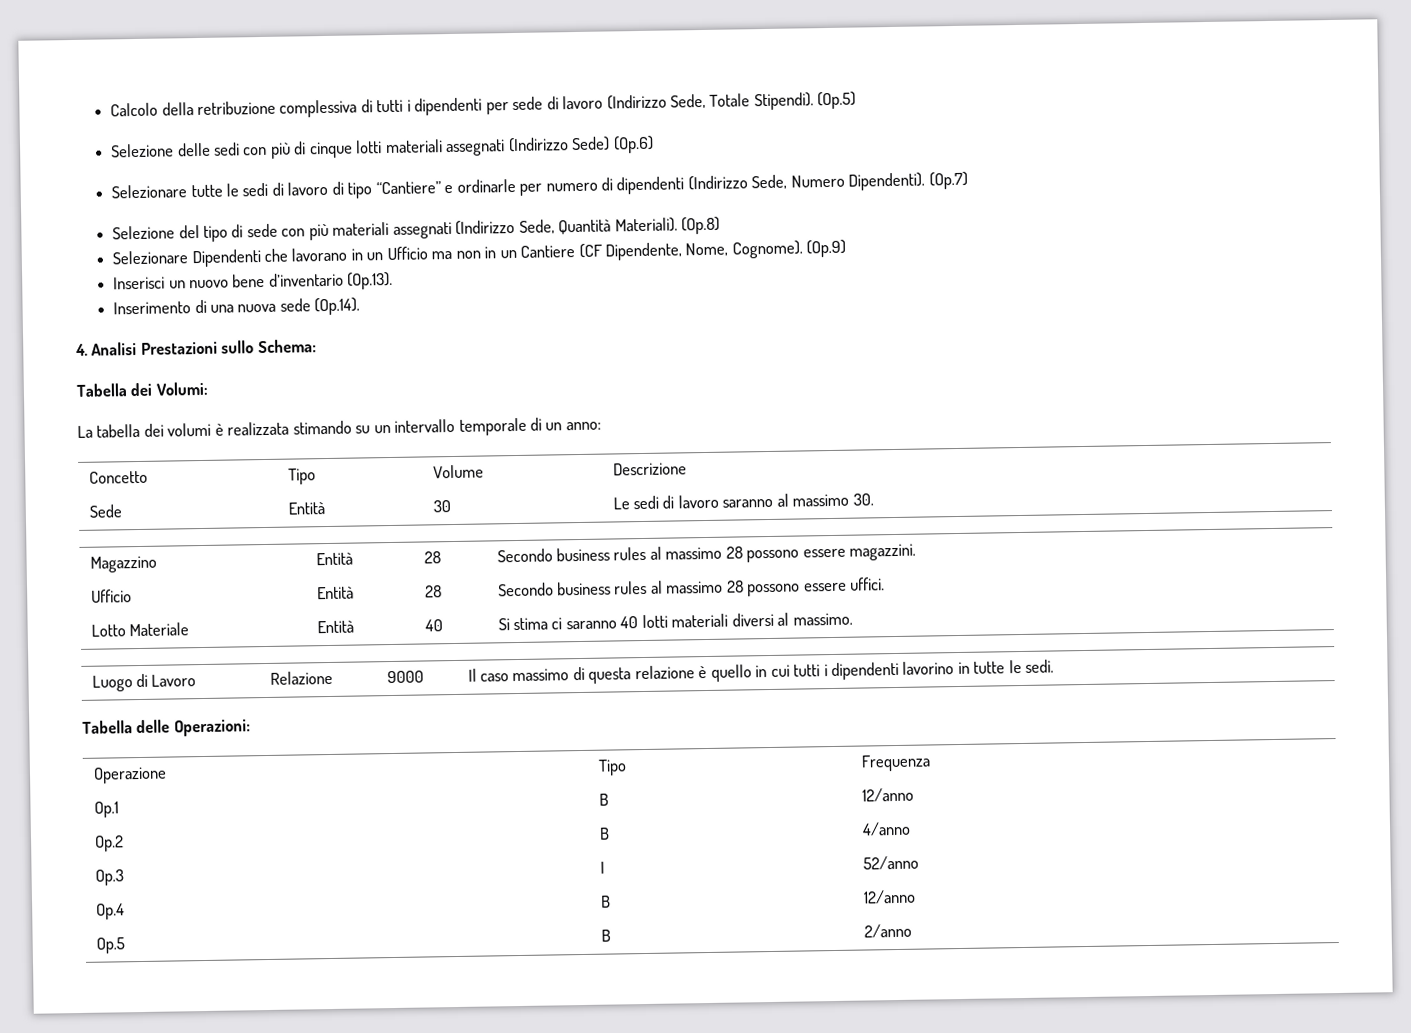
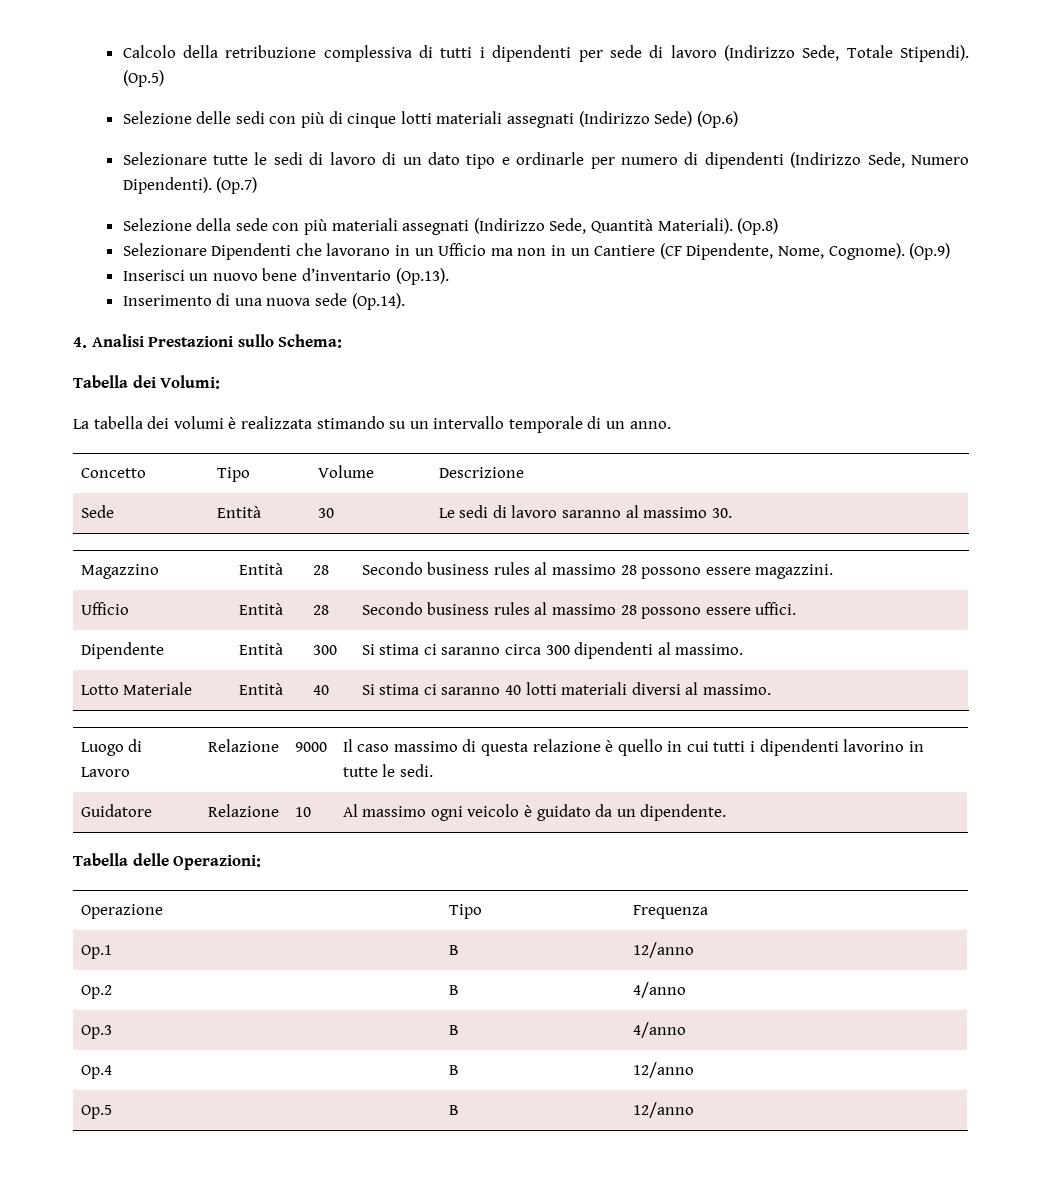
- Selezionare tutte le sedi di lavoro di tipo “Cantiere” e ordinarle per numero di dipendenti (Indirizzo Sede, Numero Dipendenti).
+ Selezionare tutte le sedi di lavoro di un dato tipo e ordinarle per numero di dipendenti (Indirizzo Sede, Numero Dipendenti).
- Selezione del tipo di sede con più materiali assegnati (Indirizzo Sede, Quantità Materiali).
+ Selezione della sede con più materiali assegnati (Indirizzo Sede, Quantità Materiali).
- La tabella dei volumi è realizzata stimando su un intervallo temporale di un anno:
+ La tabella dei volumi è realizzata stimando su un intervallo temporale di un anno.
+ Dipendente | Entità | 300 | Si stima ci saranno circa 300 dipendenti al massimo.
+ Guidatore | Relazione | 10 | Al massimo ogni veicolo è guidato da un dipendente.
- Op.3 | I | 52/anno
+ Op.3 | B | 4/anno
- Op.5 | B | 2/anno
+ Op.5 | B | 12/anno

